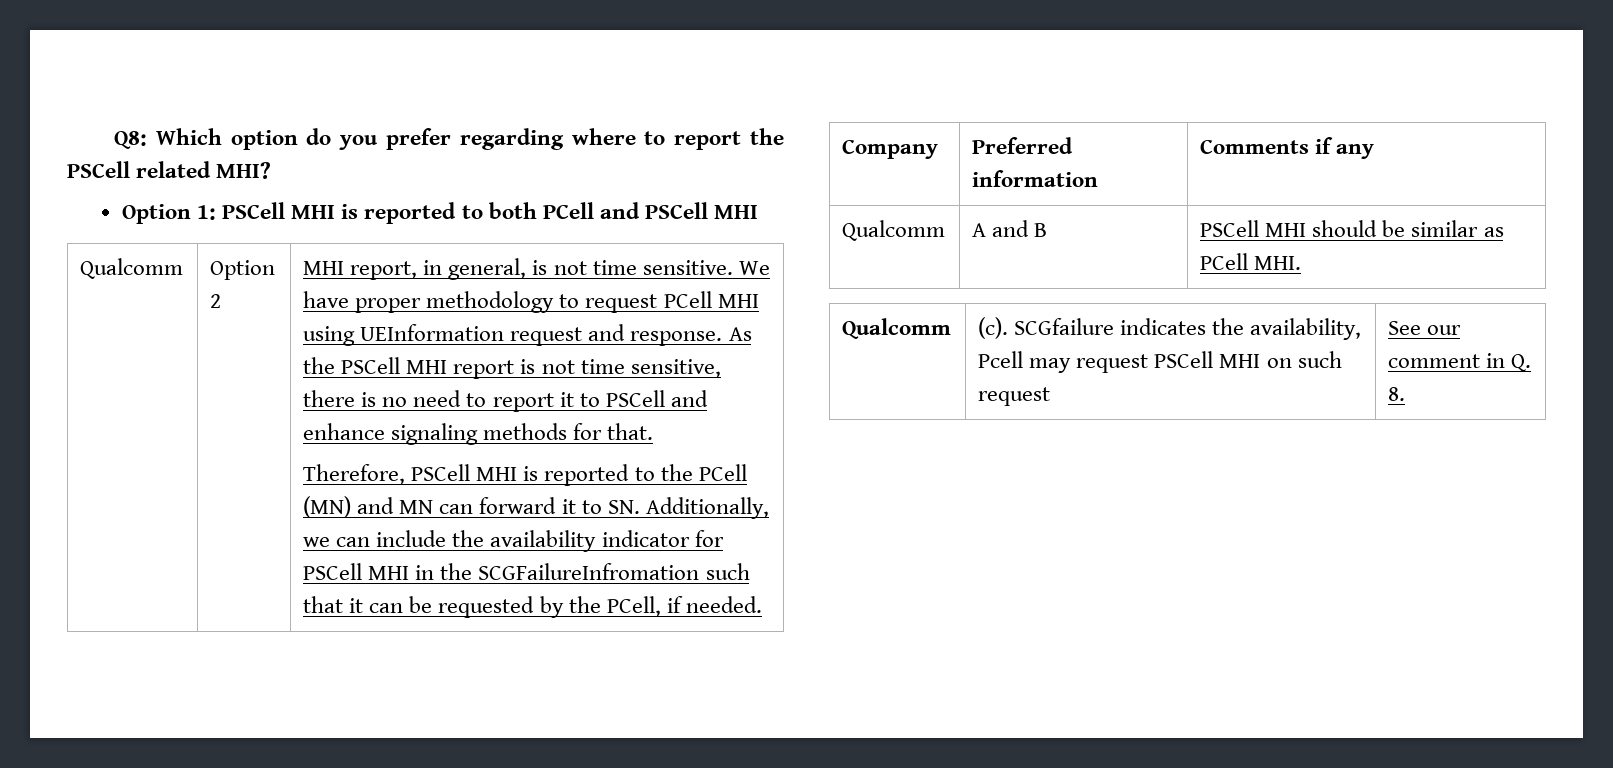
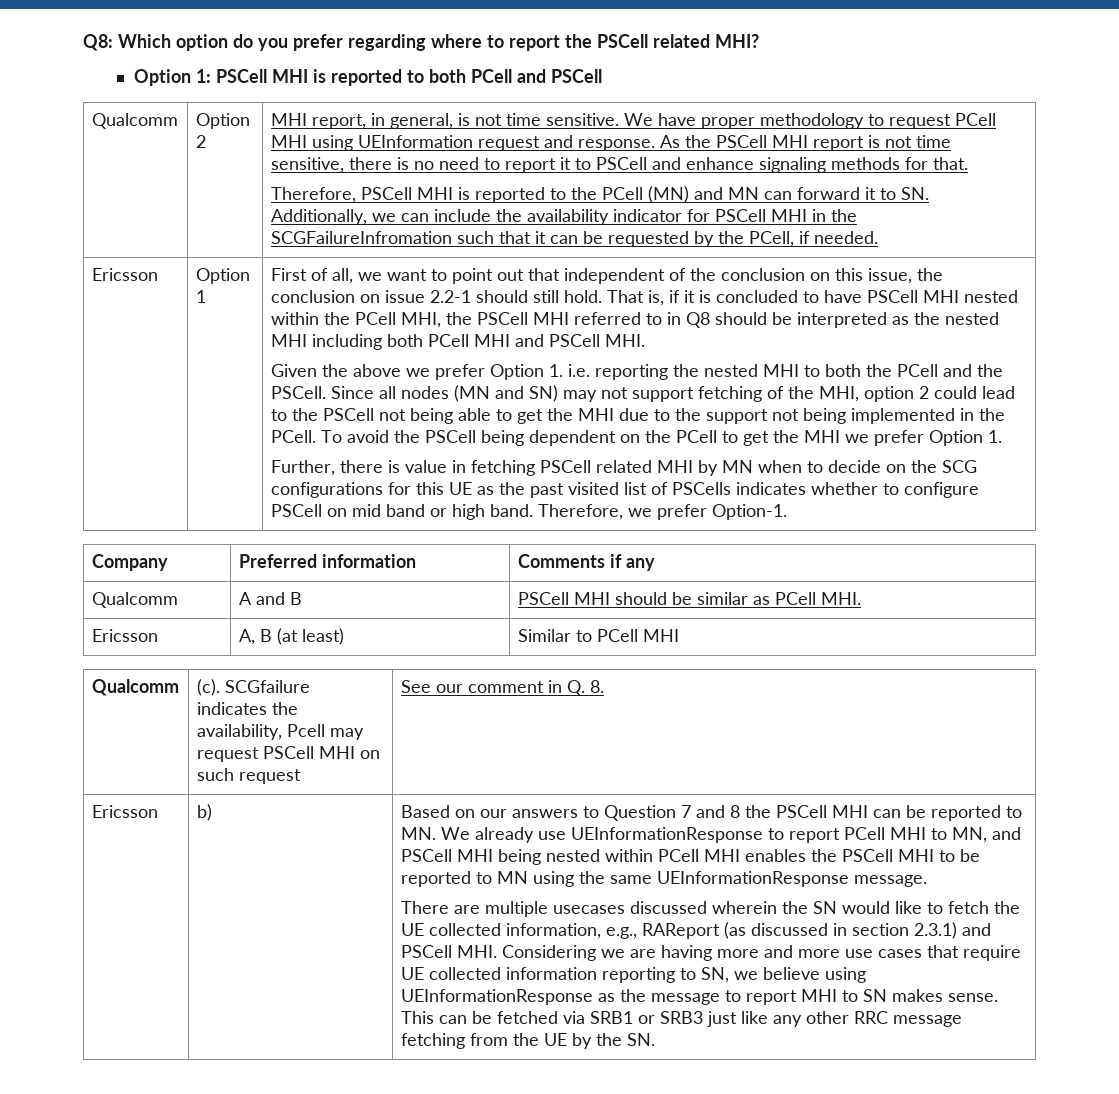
- Option 1: PSCell MHI is reported to both PCell and PSCell MHI
+ Option 1: PSCell MHI is reported to both PCell and PSCell
+ Ericsson | Option 1 | First of all, we want to point out that independent of the conclusion on this issue, the conclusion on issue 2.2-1 should still hold. That is, if it is concluded to have PSCell MHI nested within the PCell MHI, the PSCell MHI referred to in Q8 should be interpreted as the nested MHI including both PCell MHI and PSCell MHI.
+ Given the above we prefer Option 1. i.e. reporting the nested MHI to both the PCell and the PSCell. Since all nodes (MN and SN) may not support fetching of the MHI, option 2 could lead to the PSCell not being able to get the MHI due to the support not being implemented in the PCell. To avoid the PSCell being dependent on the PCell to get the MHI we prefer Option 1.
+ Further, there is value in fetching PSCell related MHI by MN when to decide on the SCG configurations for this UE as the past visited list of PSCells indicates whether to configure PSCell on mid band or high band. Therefore, we prefer Option-1.
+ Ericsson | A, B (at least) | Similar to PCell MHI
+ Ericsson | b) | Based on our answers to Question 7 and 8 the PSCell MHI can be reported to MN. We already use UEInformationResponse to report PCell MHI to MN, and PSCell MHI being nested within PCell MHI enables the PSCell MHI to be reported to MN using the same UEInformationResponse message.
+ There are multiple usecases discussed wherein the SN would like to fetch the UE collected information, e.g., RAReport (as discussed in section 2.3.1) and PSCell MHI. Considering we are having more and more use cases that require UE collected information reporting to SN, we believe using UEInformationResponse as the message to report MHI to SN makes sense. This can be fetched via SRB1 or SRB3 just like any other RRC message fetching from the UE by the SN.

